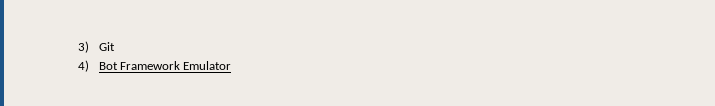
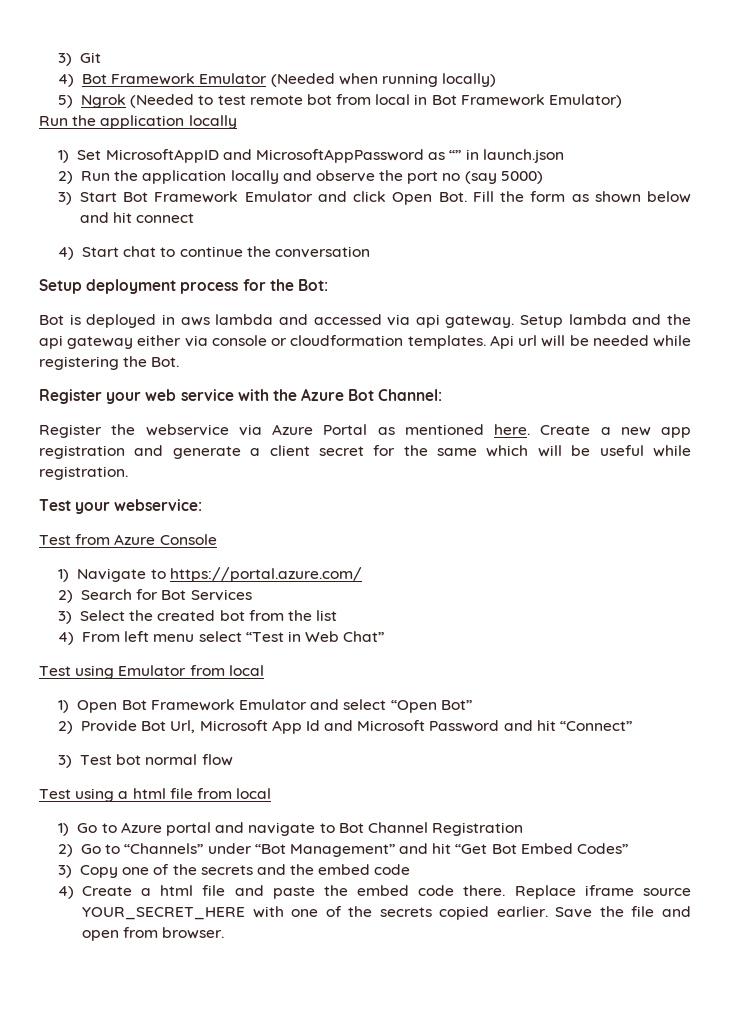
- 4) Bot Framework Emulator
+ 4) Bot Framework Emulator (Needed when running locally)
+ 5) Ngrok (Needed to test remote bot from local in Bot Framework Emulator)
+ Run the application locally
+ 1) Set MicrosoftAppID and MicrosoftAppPassword as “” in launch.json
+ 2) Run the application locally and observe the port no (say 5000)
+ 3) Start Bot Framework Emulator and click Open Bot. Fill the form as shown below and hit connect
+ 4) Start chat to continue the conversation
+ Setup deployment process for the Bot:
+ Bot is deployed in aws lambda and accessed via api gateway. Setup lambda and the api gateway either via console or cloudformation templates. Api url will be needed while registering the Bot.
+ Register your web service with the Azure Bot Channel:
+ Register the webservice via Azure Portal as mentioned here. Create a new app registration and generate a client secret for the same which will be useful while registration.
+ Test your webservice:
+ Test from Azure Console
+ 1) Navigate to https://portal.azure.com/
+ 2) Search for Bot Services
+ 3) Select the created bot from the list
+ 4) From left menu select “Test in Web Chat”
+ Test using Emulator from local
+ 1) Open Bot Framework Emulator and select “Open Bot”
+ 2) Provide Bot Url, Microsoft App Id and Microsoft Password and hit “Connect”
+ 3) Test bot normal flow
+ Test using a html file from local
+ 1) Go to Azure portal and navigate to Bot Channel Registration
+ 2) Go to “Channels” under “Bot Management” and hit “Get Bot Embed Codes”
+ 3) Copy one of the secrets and the embed code
+ 4) Create a html file and paste the embed code there. Replace iframe source YOUR_SECRET_HERE with one of the secrets copied earlier. Save the file and open from browser.

